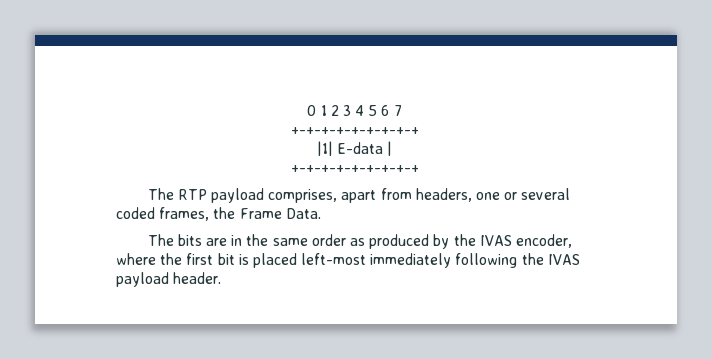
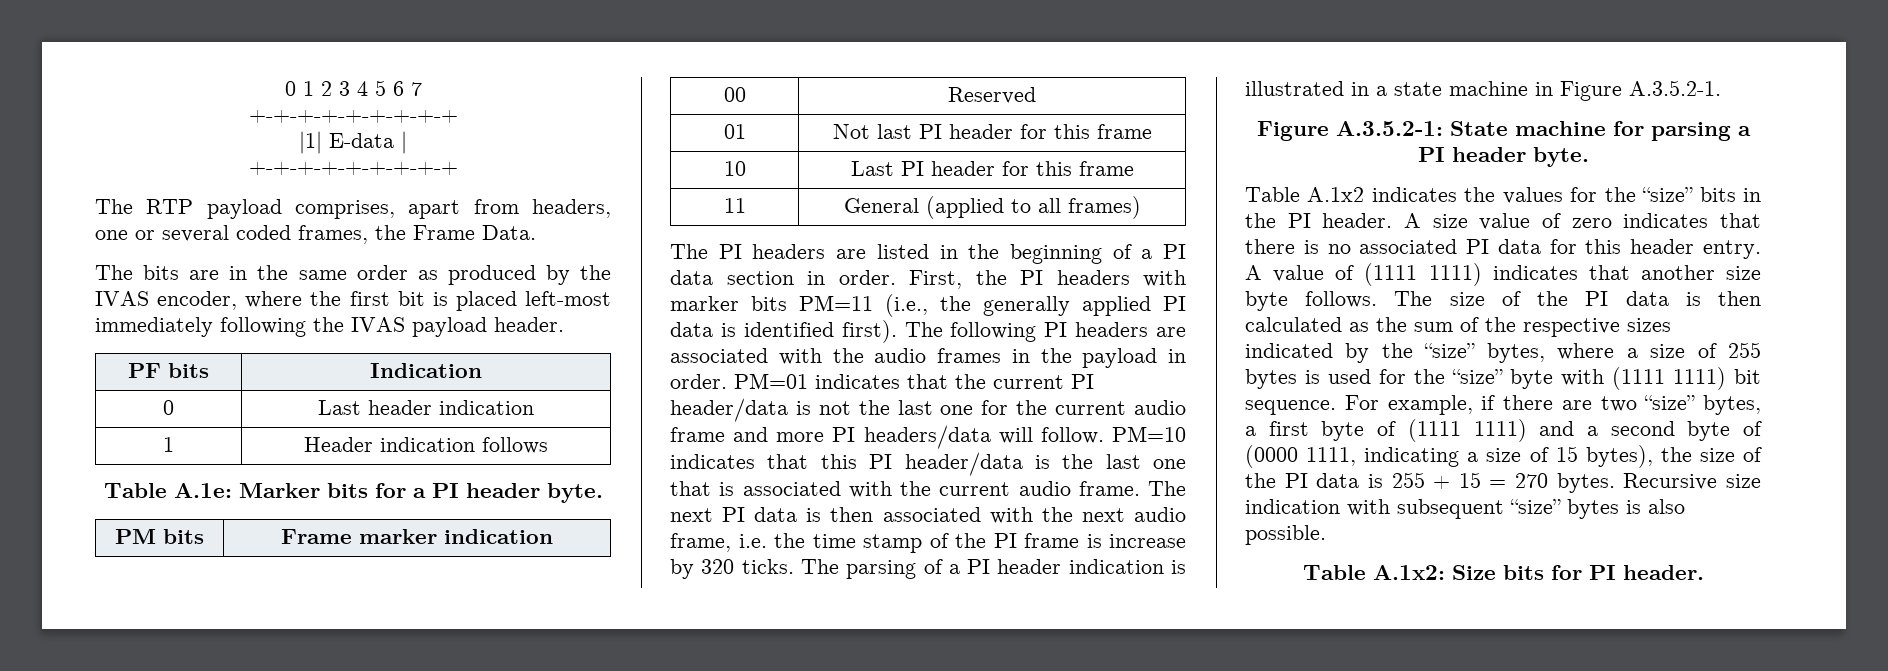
+ PF bits | Indication
+ 0 | Last header indication
+ 1 | Header indication follows
+ Table A.1e: Marker bits for a PI header byte.
+ PM bits | Frame marker indication
+ 00 | Reserved
+ 01 | Not last PI header for this frame
+ 10 | Last PI header for this frame
+ 11 | General (applied to all frames)
+ The PI headers are listed in the beginning of a PI data section in order. First, the PI headers with marker bits PM=11 (i.e., the generally applied PI data is identified first). The following PI headers are associated with the audio frames in the payload in order. PM=01 indicates that the current PI header/data is not the last one for the current audio frame and more PI headers/data will follow. PM=10 indicates that this PI header/data is the last one that is associated with the current audio frame. The next PI data is then associated with the next audio frame, i.e. the time stamp of the PI frame is increase by 320 ticks. The parsing of a PI header indication is illustrated in a state machine in Figure A.3.5.2-1.
+ Figure A.3.5.2-1: State machine for parsing a PI header byte.
+ Table A.1x2 indicates the values for the “size” bits in the PI header. A size value of zero indicates that there is no associated PI data for this header entry. A value of (1111 1111) indicates that another size byte follows. The size of the PI data is then calculated as the sum of the respective sizes indicated by the “size” bytes, where a size of 255 bytes is used for the “size” byte with (1111 1111) bit sequence. For example, if there are two “size” bytes, a first byte of (1111 1111) and a second byte of (0000 1111, indicating a size of 15 bytes), the size of the PI data is 255 + 15 = 270 bytes. Recursive size indication with subsequent “size” bytes is also possible.
+ Table A.1x2: Size bits for PI header.

